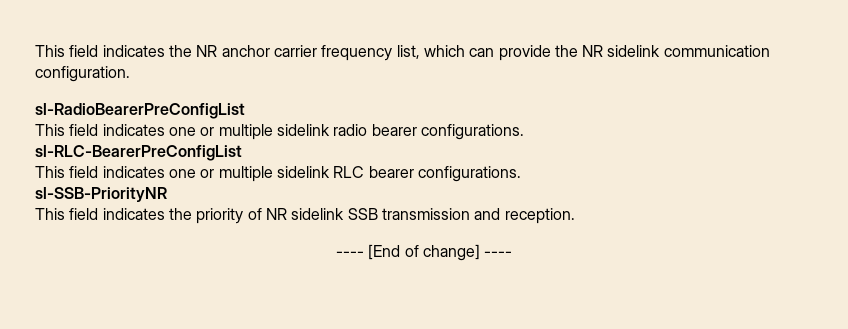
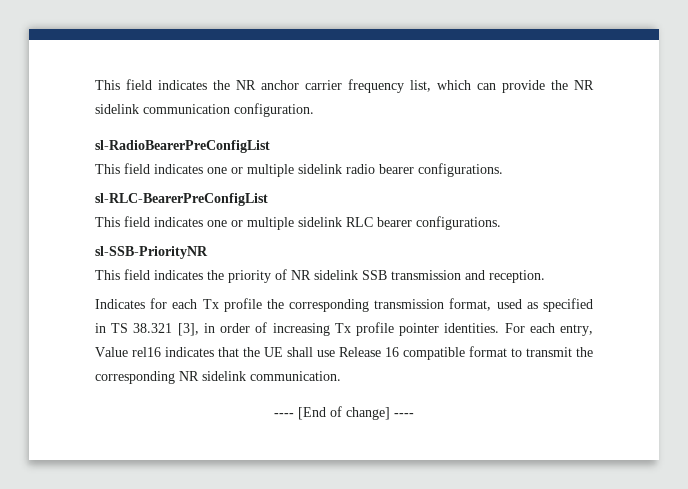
+ Indicates for each Tx profile the corresponding transmission format, used as specified in TS 38.321 [3], in order of increasing Tx profile pointer identities. For each entry, Value rel16 indicates that the UE shall use Release 16 compatible format to transmit the corresponding NR sidelink communication.

